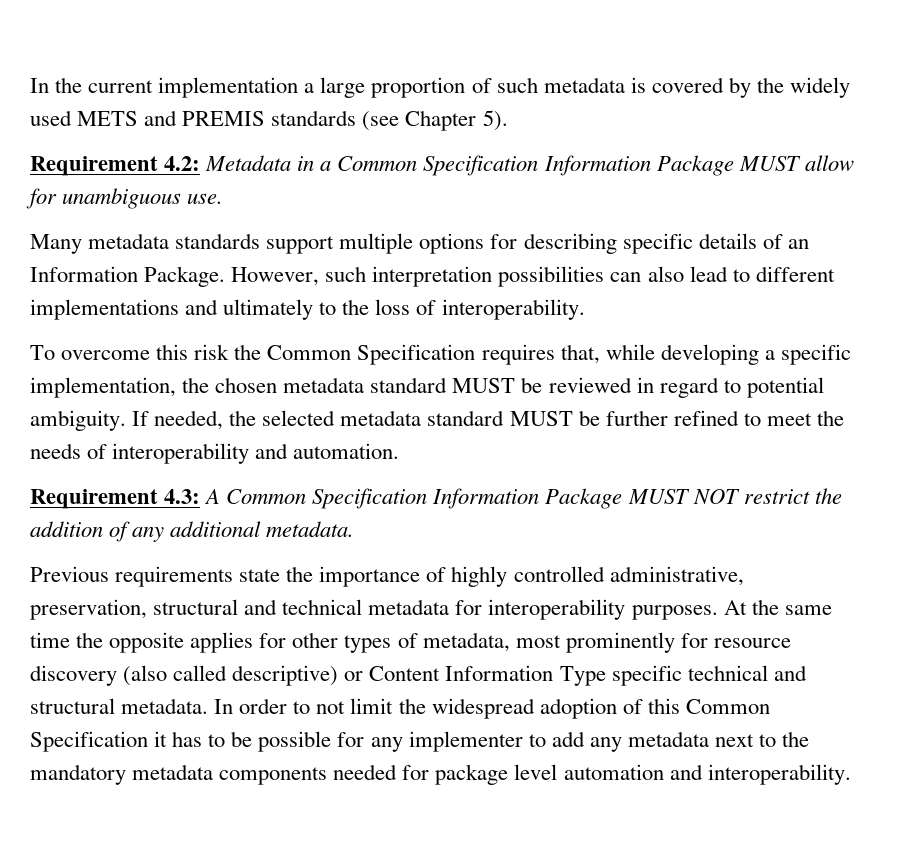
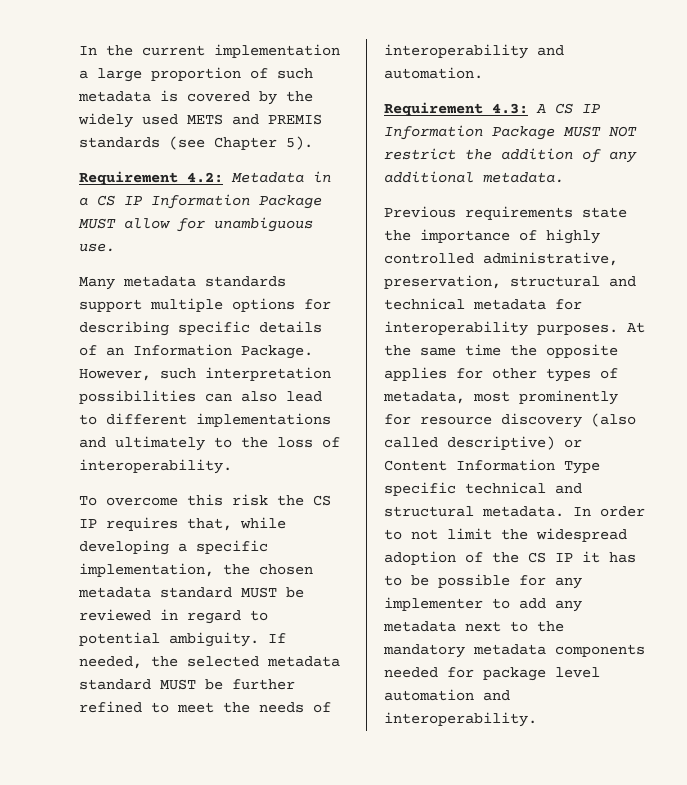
- Requirement 4.2: Metadata in a Common Specification Information Package MUST allow for unambiguous use.
+ Requirement 4.2: Metadata in a CS IP Information Package MUST allow for unambiguous use.
- To overcome this risk the Common Specification requires that, while developing a specific implementation, the chosen metadata standard MUST be reviewed in regard to potential ambiguity.
+ To overcome this risk the CS IP requires that, while developing a specific implementation, the chosen metadata standard MUST be reviewed in regard to potential ambiguity.
- Requirement 4.3: A Common Specification Information Package MUST NOT restrict the addition of any additional metadata.
+ Requirement 4.3: A CS IP Information Package MUST NOT restrict the addition of any additional metadata.
- In order to not limit the widespread adoption of this Common Specification it has to be possible for any implementer to add any metadata next to the mandatory metadata components needed for package level automation and interoperability.
+ In order to not limit the widespread adoption of the CS IP it has to be possible for any implementer to add any metadata next to the mandatory metadata components needed for package level automation and interoperability.

